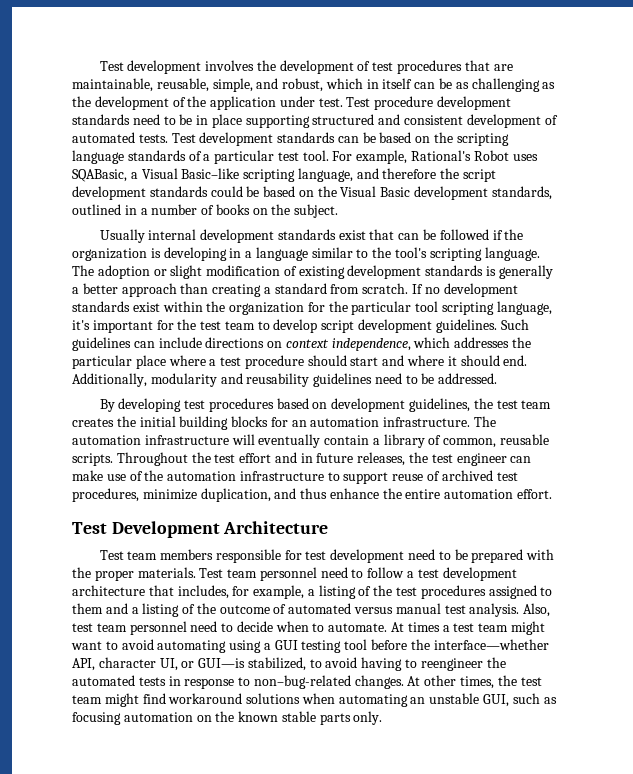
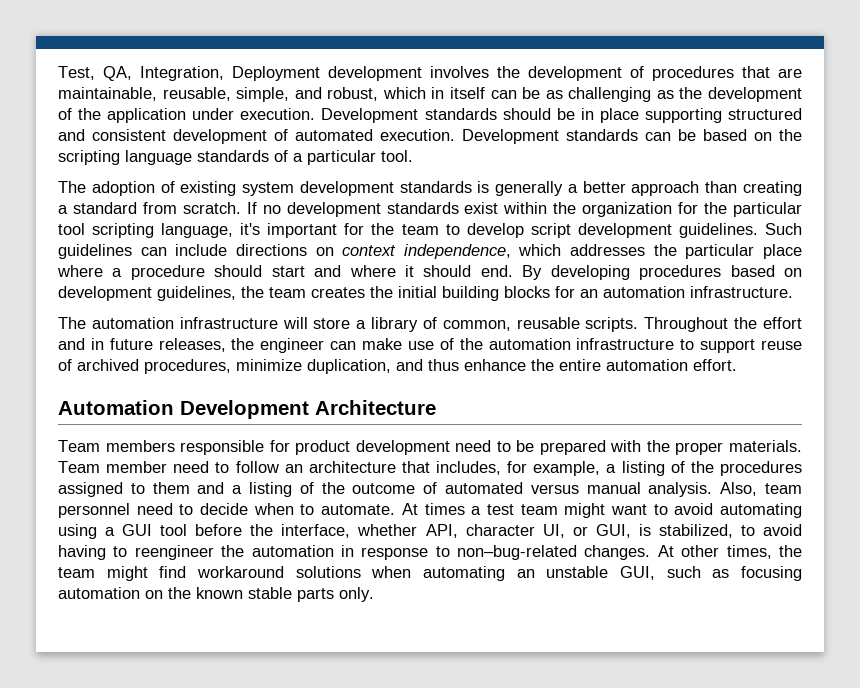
- Test development involves the development of test procedures that are maintainable, reusable, simple, and robust, which in itself can be as challenging as the development of the application under test. Test procedure development standards need to be in place supporting structured and consistent development of automated tests. Test development standards can be based on the scripting language standards of a particular test tool. For example, Rational's Robot uses SQABasic, a Visual Basic–like scripting language, and therefore the script development standards could be based on the Visual Basic development standards, outlined in a number of books on the subject.
- Usually internal development standards exist that can be followed if the organization is developing in a language similar to the tool's scripting language. The adoption or slight modification of existing development standards is generally a better approach than creating a standard from scratch.
+ Test, QA, Integration, Deployment development involves the development of procedures that are maintainable, reusable, simple, and robust, which in itself can be as challenging as the development of the application under execution. Development standards should be in place supporting structured and consistent development of automated execution. Development standards can be based on the scripting language standards of a particular tool.
+ The adoption of existing system development standards is generally a better approach than creating a standard from scratch.
- If no development standards exist within the organization for the particular tool scripting language, it's important for the test team to develop script development guidelines.
+ If no development standards exist within the organization for the particular tool scripting language, it's important for the team to develop script development guidelines.
- Such guidelines can include directions on context independence, which addresses the particular place where a test procedure should start and where it should end. Additionally, modularity and reusability guidelines need to be addressed.
- By developing test procedures based on development guidelines, the test team creates the initial building blocks for an automation infrastructure. The automation infrastructure will eventually contain a library of common, reusable scripts.
+ Such guidelines can include directions on context independence, which addresses the particular place where a procedure should start and where it should end. By developing procedures based on development guidelines, the team creates the initial building blocks for an automation infrastructure.
+ The automation infrastructure will store a library of common, reusable scripts.
- Throughout the test effort and in future releases, the test engineer can make use of the automation infrastructure to support reuse of archived test procedures, minimize duplication, and thus enhance the entire automation effort.
+ Throughout the effort and in future releases, the engineer can make use of the automation infrastructure to support reuse of archived procedures, minimize duplication, and thus enhance the entire automation effort.
- Test Development Architecture
+ Automation Development Architecture
- Test team members responsible for test development need to be prepared with the proper materials.
+ Team members responsible for product development need to be prepared with the proper materials.
- Test team personnel need to follow a test development architecture that includes, for example, a listing of the test procedures assigned to them and a listing of the outcome of automated versus manual test analysis.
+ Team member need to follow an architecture that includes, for example, a listing of the procedures assigned to them and a listing of the outcome of automated versus manual analysis.
- Also, test team personnel need to decide when to automate.
+ Also, team personnel need to decide when to automate.
- At times a test team might want to avoid automating using a GUI testing tool before the interface—whether API, character UI, or GUI—is stabilized, to avoid having to reengineer the automated tests in response to non–bug-related changes.
+ At times a test team might want to avoid automating using a GUI tool before the interface, whether API, character UI, or GUI, is stabilized, to avoid having to reengineer the automation in response to non–bug-related changes.
- At other times, the test team might find workaround solutions when automating an unstable GUI, such as focusing automation on the known stable parts only.
+ At other times, the team might find workaround solutions when automating an unstable GUI, such as focusing automation on the known stable parts only.

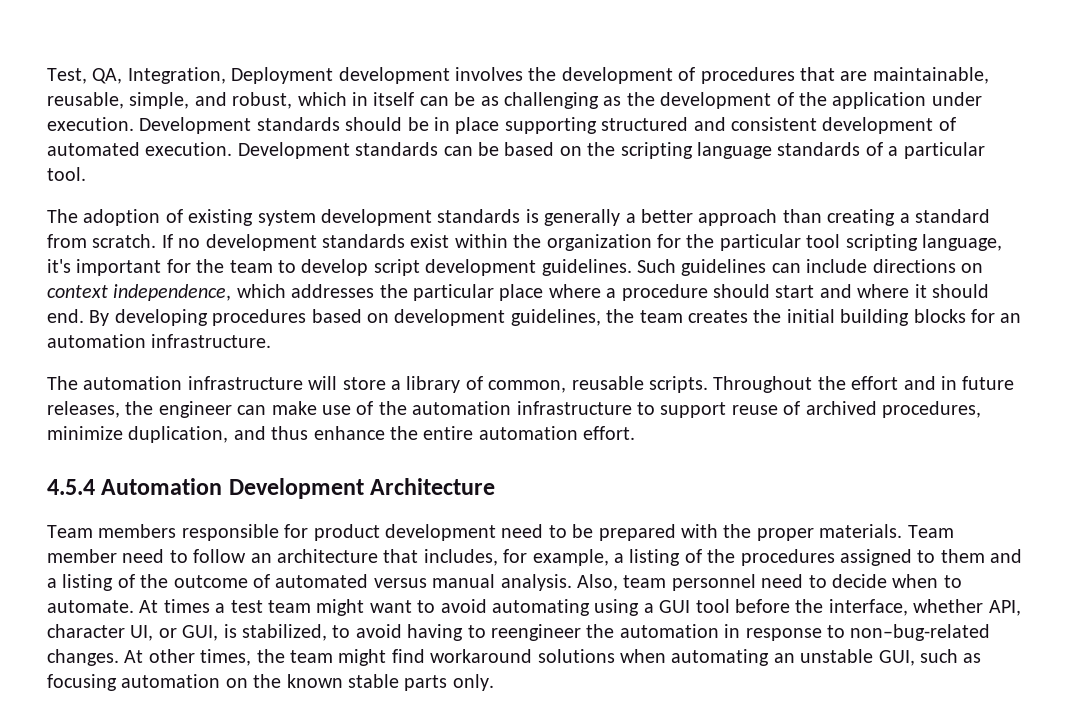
- Automation Development Architecture
+ 4.5.4 Automation Development Architecture

